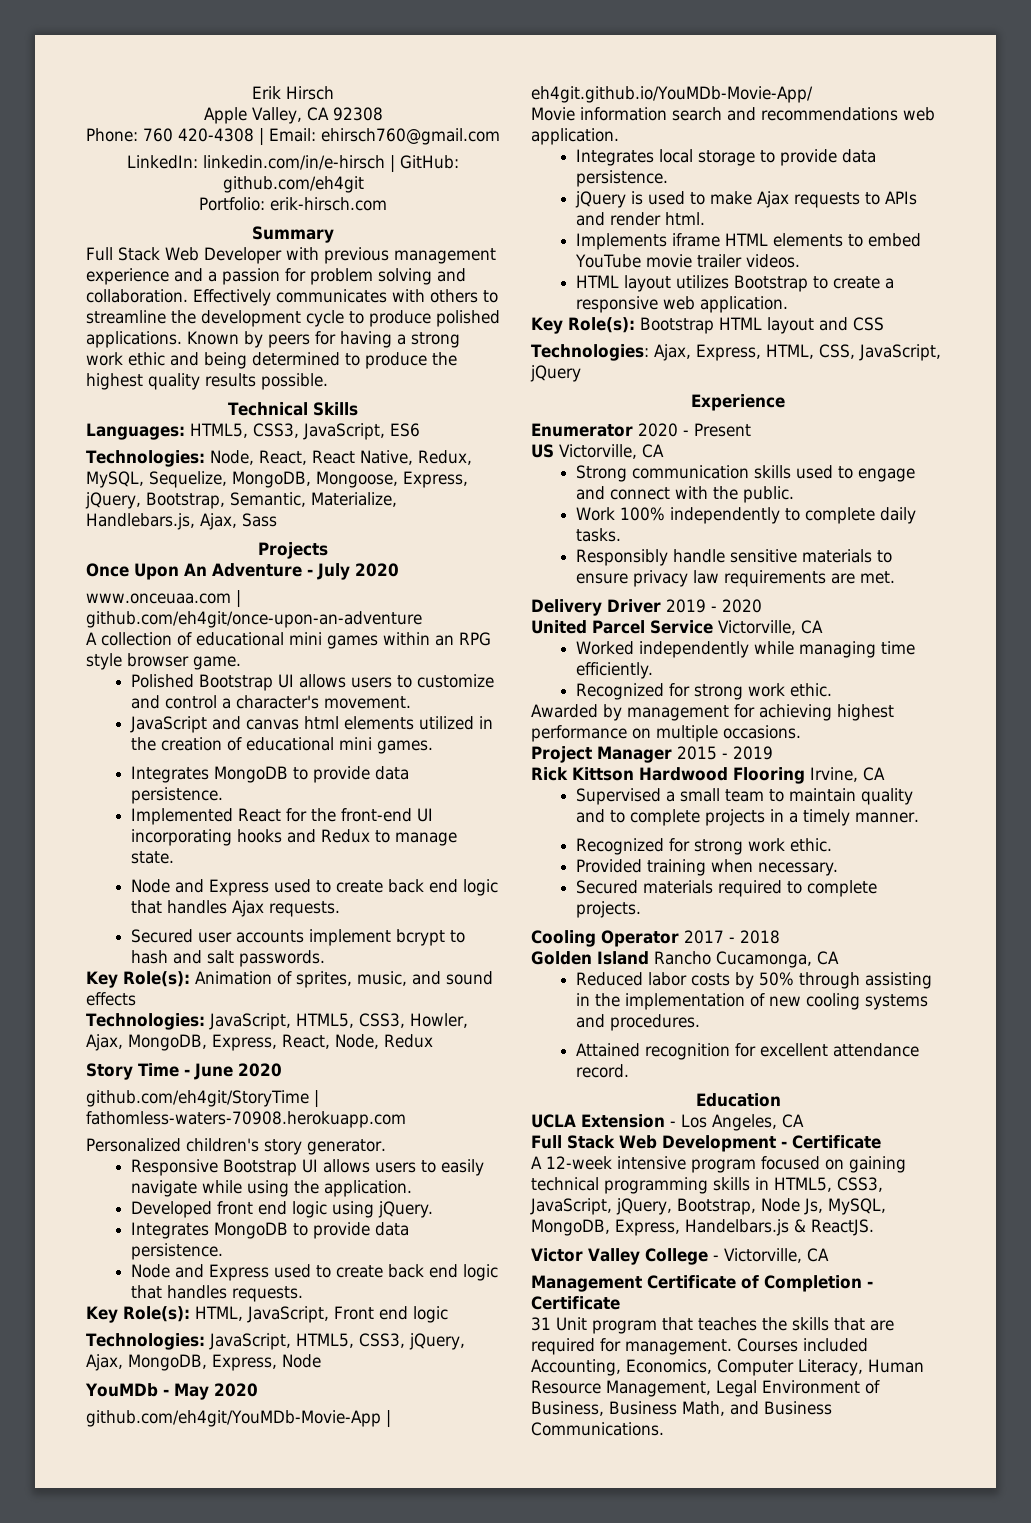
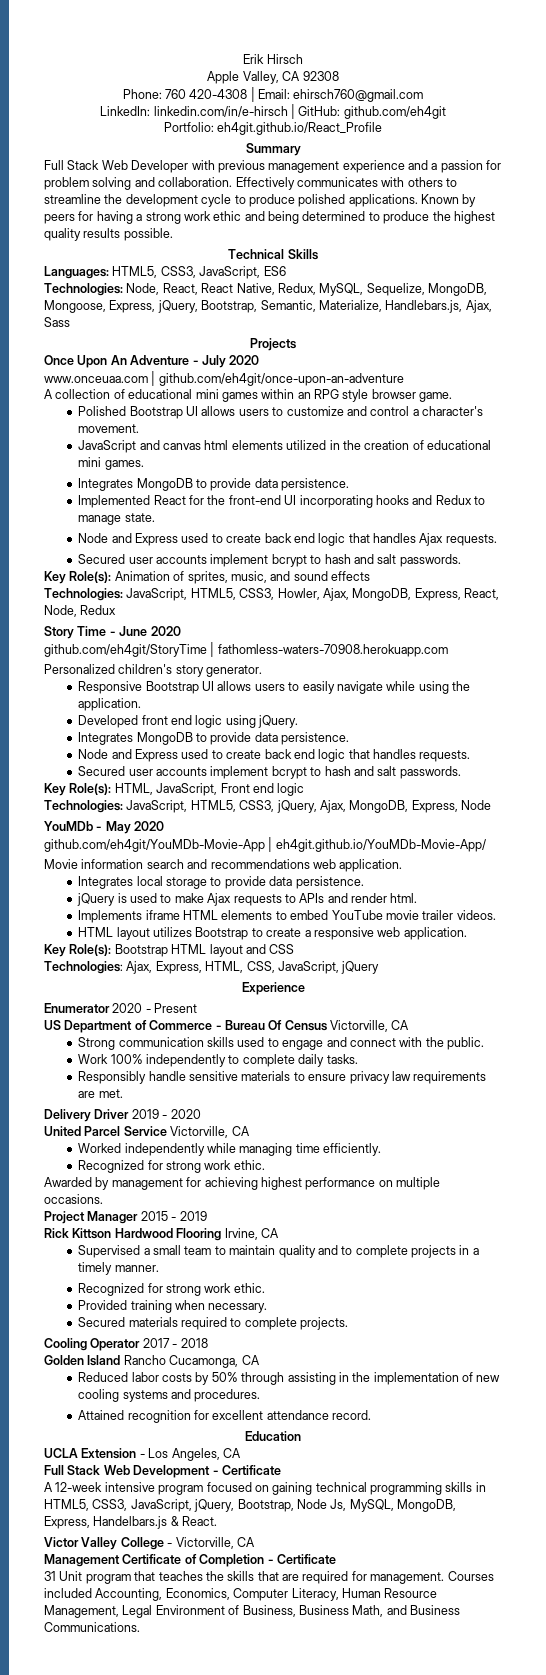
- Portfolio: erik-hirsch.com
+ Portfolio: eh4git.github.io/React_Profile
  Node and Express used to create back end logic that handles requests.
+ Secured user accounts implement bcrypt to hash and salt passwords.
- US Victorville, CA
+ US Department of Commerce - Bureau Of Census Victorville, CA
- A 12-week intensive program focused on gaining technical programming skills in HTML5, CSS3, JavaScript, jQuery, Bootstrap, Node Js, MySQL, MongoDB, Express, Handelbars.js & ReactJS.
+ A 12-week intensive program focused on gaining technical programming skills in HTML5, CSS3, JavaScript, jQuery, Bootstrap, Node Js, MySQL, MongoDB, Express, Handelbars.js & React.

